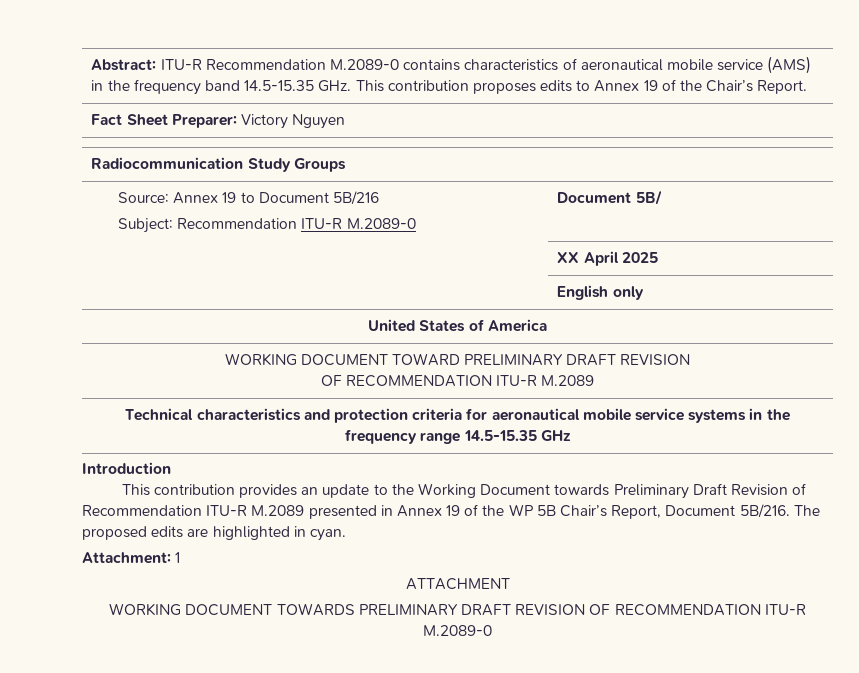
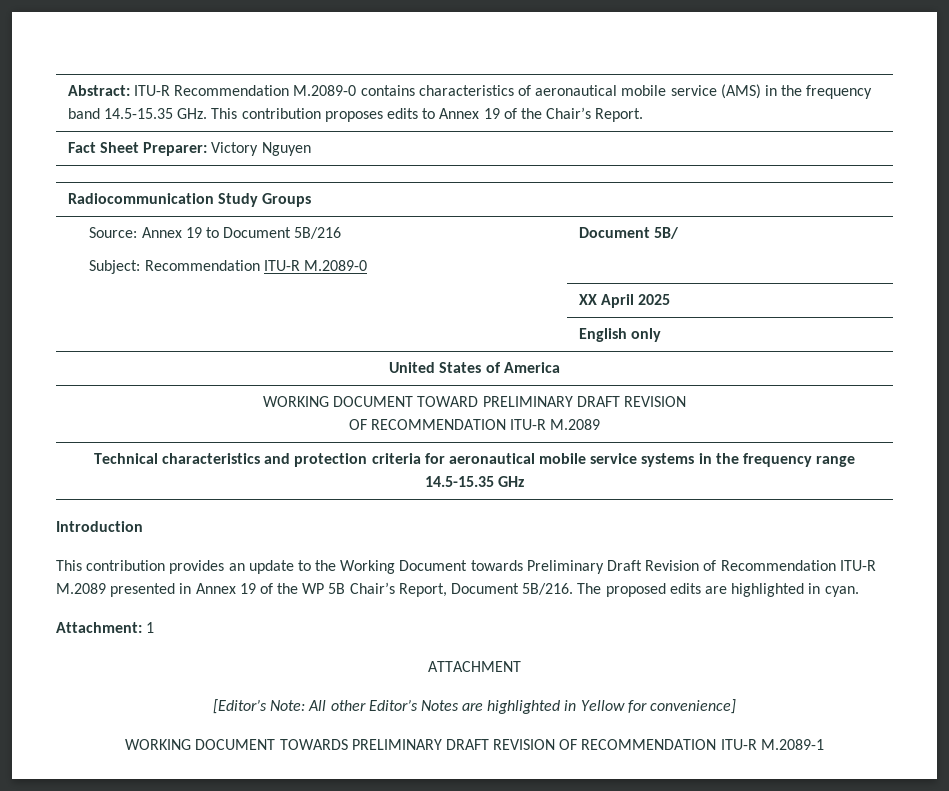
+ [Editor’s Note: All other Editor’s Notes are highlighted in Yellow for convenience]
- WORKING DOCUMENT TOWARDS PRELIMINARY DRAFT REVISION OF RECOMMENDATION ITU-R M.2089-0
+ WORKING DOCUMENT TOWARDS PRELIMINARY DRAFT REVISION OF RECOMMENDATION ITU-R M.2089-1

